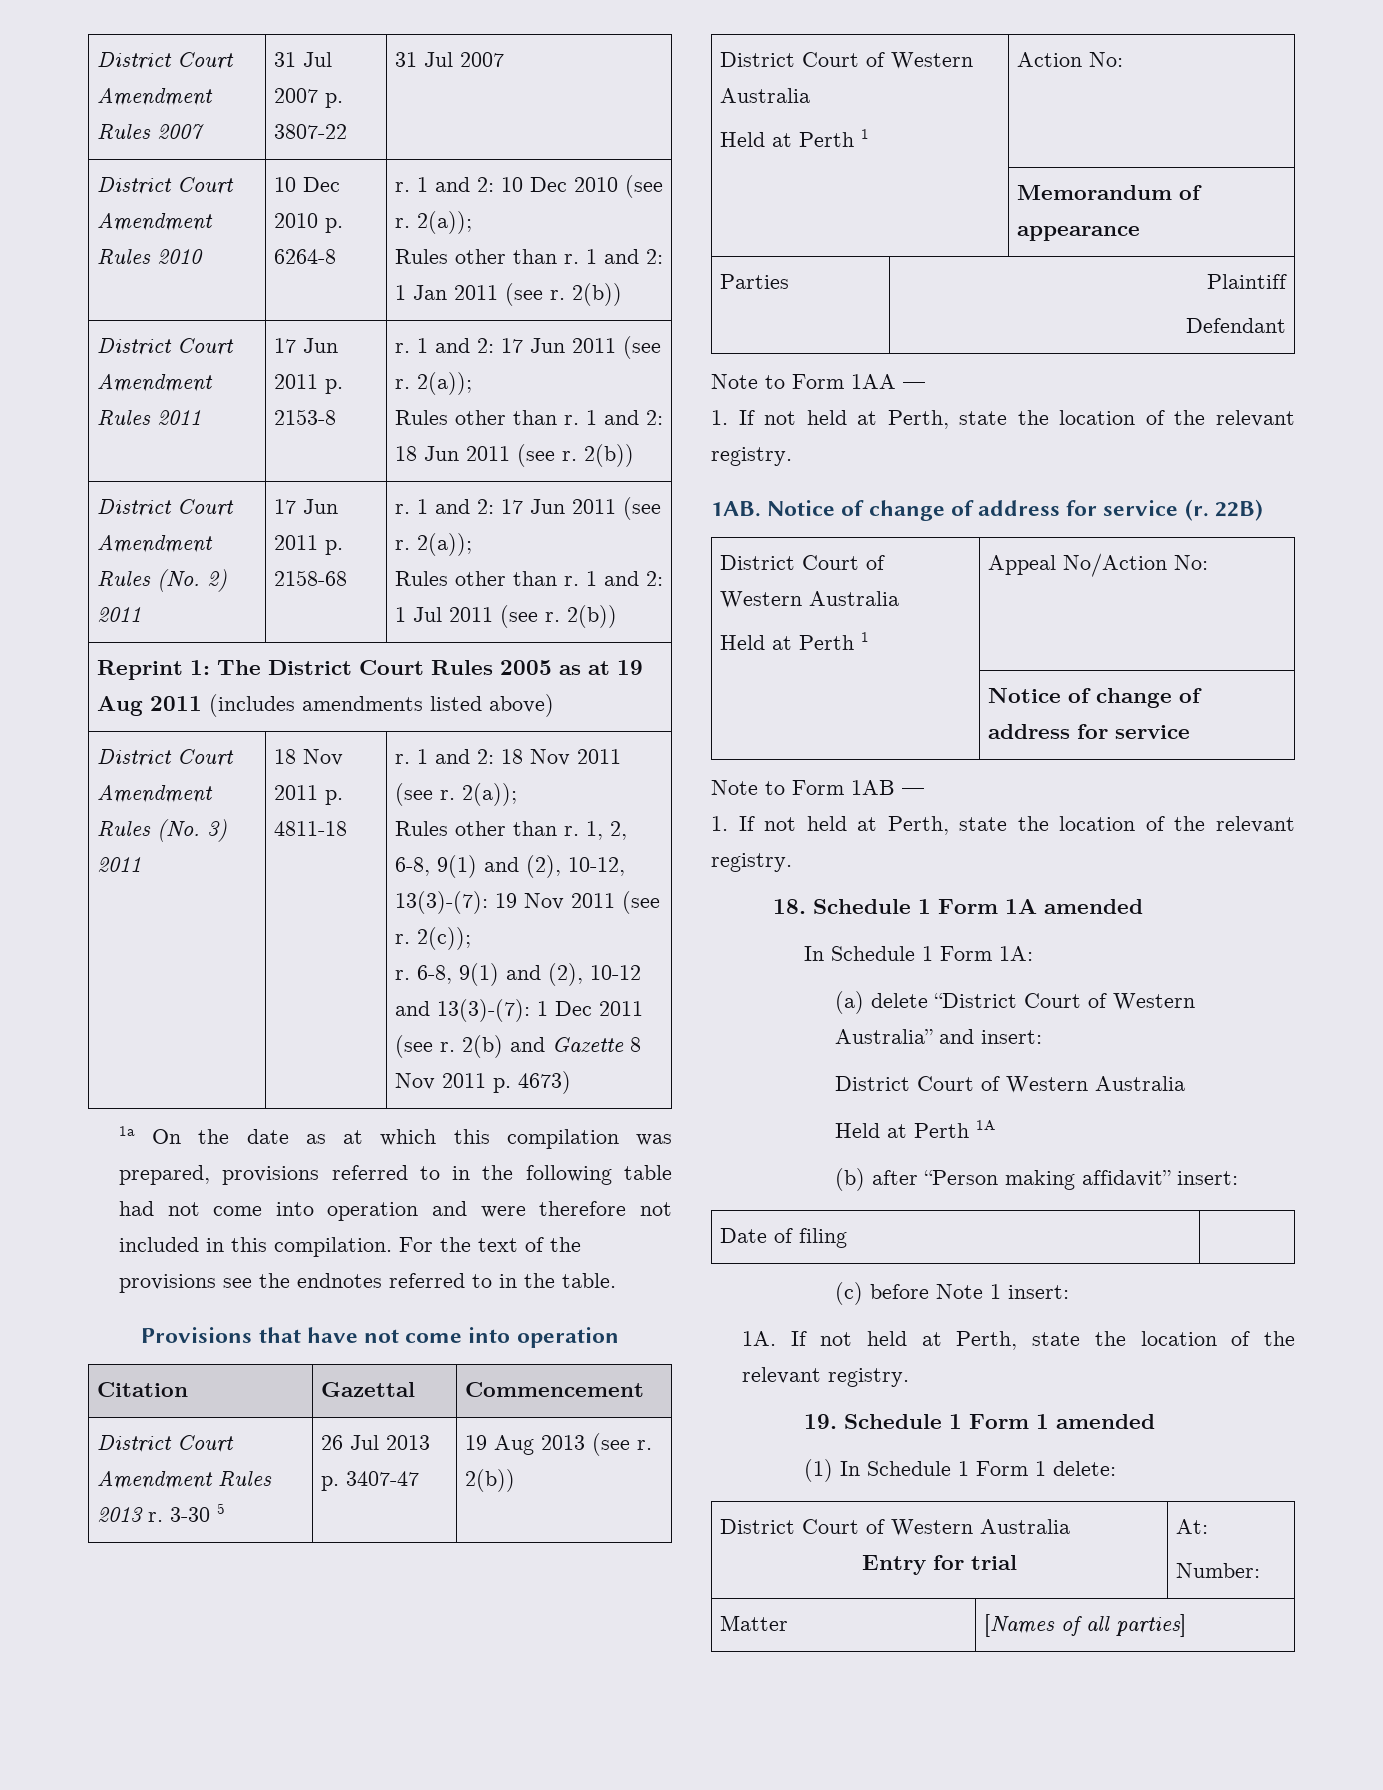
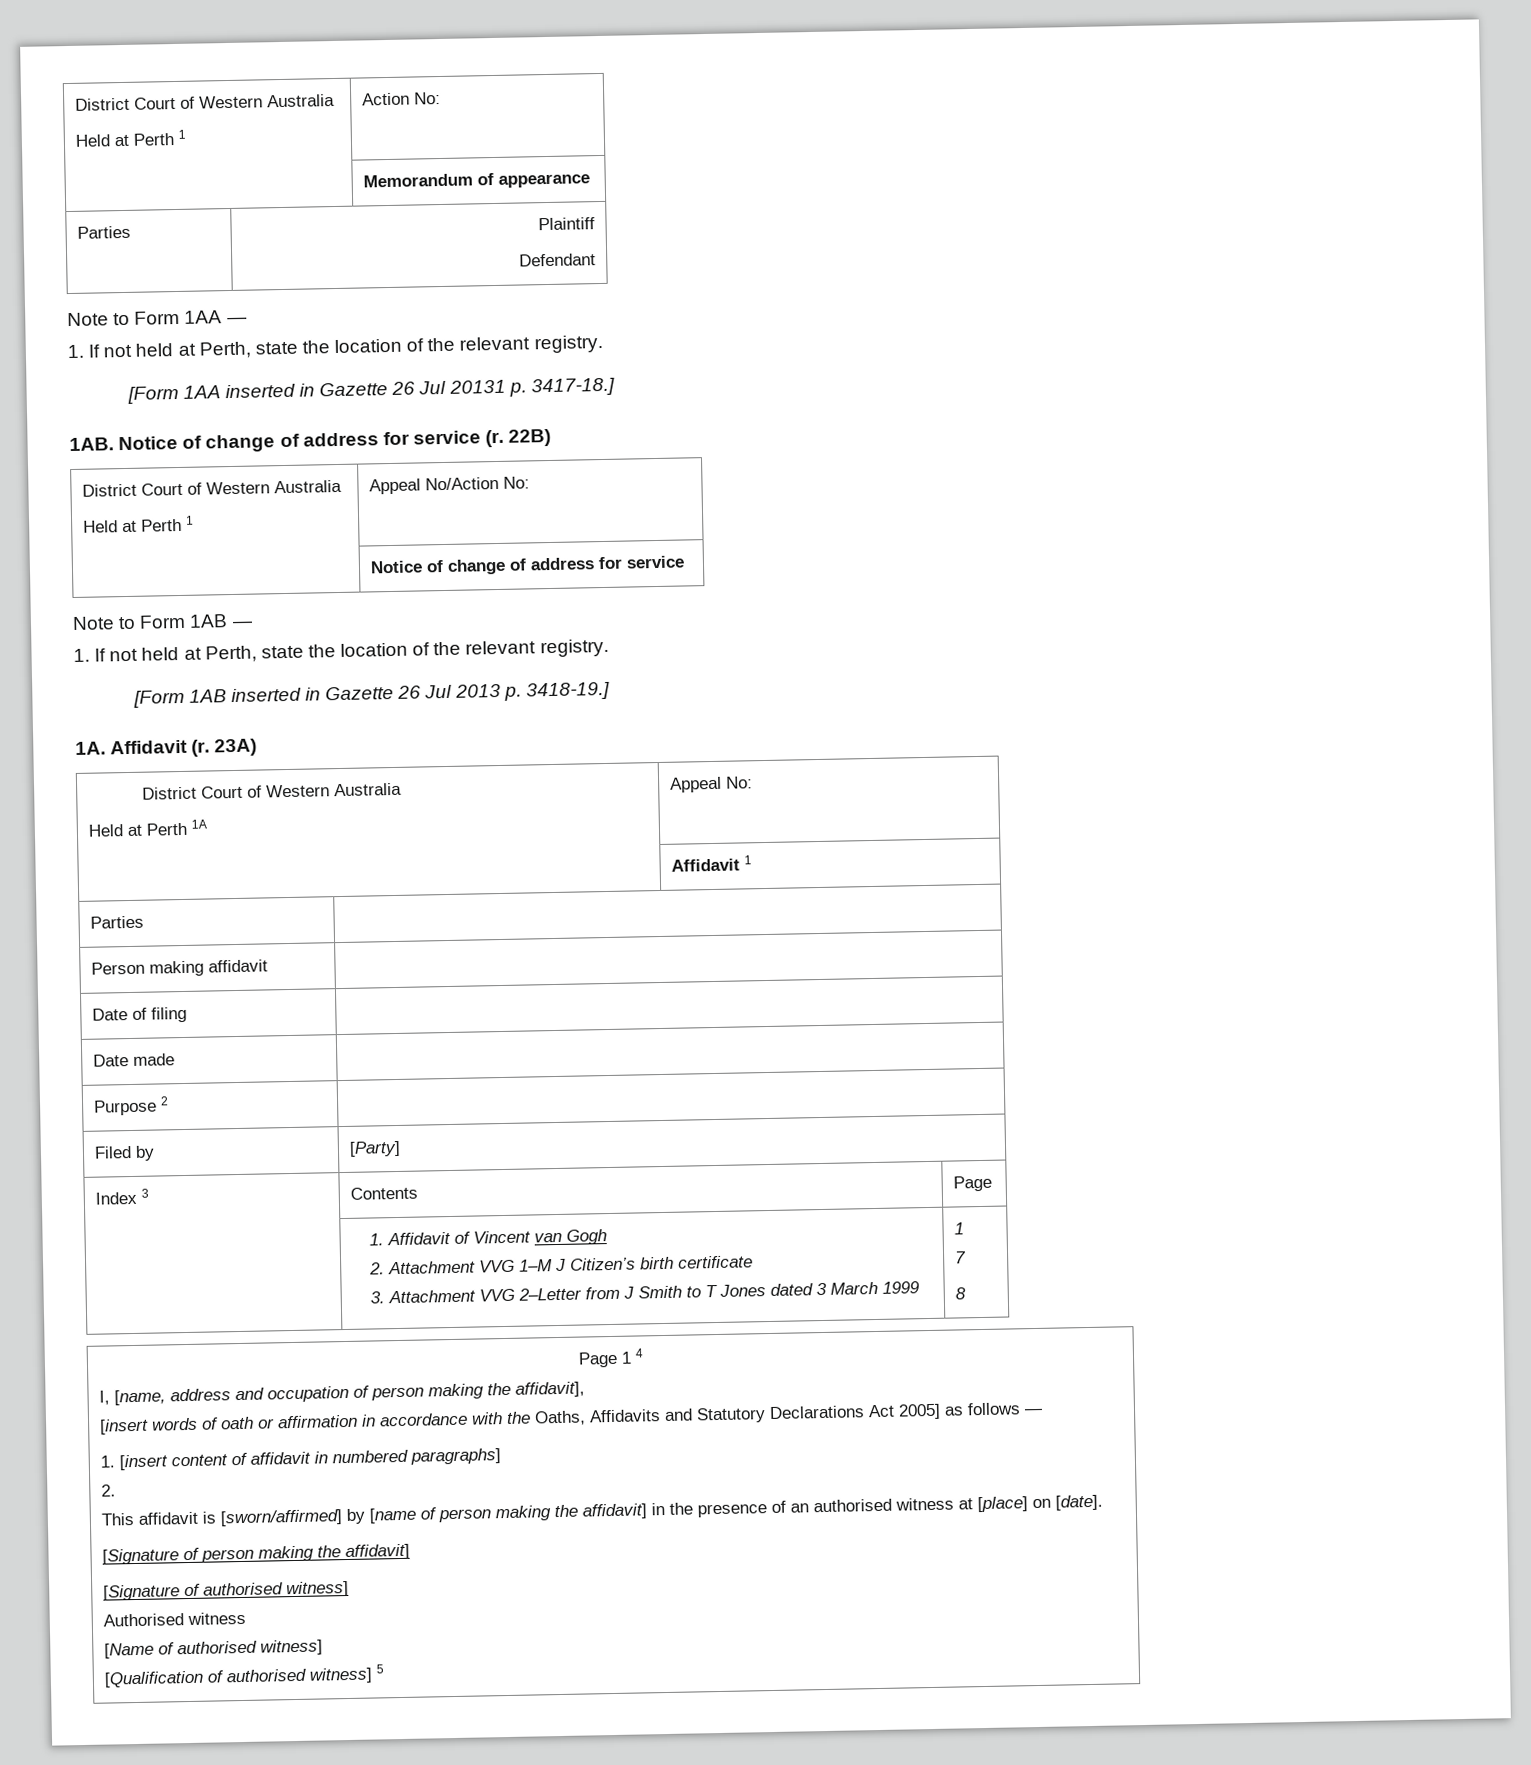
- District Court Amendment Rules 2007 | 31 Jul 2007 p. 3807-22 | 31 Jul 2007
- District Court Amendment Rules 2010 | 10 Dec 2010 p. 6264-8 | r. 1 and 2: 10 Dec 2010 (see r. 2(a));
- Rules other than r. 1 and 2: 1 Jan 2011 (see r. 2(b))
- District Court Amendment Rules 2011 | 17 Jun 2011 p. 2153-8 | r. 1 and 2: 17 Jun 2011 (see r. 2(a));
- Rules other than r. 1 and 2: 18 Jun 2011 (see r. 2(b))
- District Court Amendment Rules (No. 2) 2011 | 17 Jun 2011 p. 2158-68 | r. 1 and 2: 17 Jun 2011 (see r. 2(a));
- Rules other than r. 1 and 2: 1 Jul 2011 (see r. 2(b))
- Reprint 1: The District Court Rules 2005 as at 19 Aug 2011 (includes amendments listed above)
- District Court Amendment Rules (No. 3) 2011 | 18 Nov 2011 p. 4811-18 | r. 1 and 2: 18 Nov 2011 (see r. 2(a));
- Rules other than r. 1, 2, 6-8, 9(1) and (2), 10-12, 13(3)-(7): 19 Nov 2011 (see r. 2(c));
- r. 6-8, 9(1) and (2), 10-12 and 13(3)-(7): 1 Dec 2011 (see r. 2(b) and Gazette 8 Nov 2011 p. 4673)
- 1a On the date as at which this compilation was prepared, provisions referred to in the following table had not come into operation and were therefore not included in this compilation. For the text of the provisions see the endnotes referred to in the table.
- Provisions that have not come into operation
- Citation | Gazettal | Commencement
- District Court Amendment Rules 2013 r. 3-30 5 | 26 Jul 2013 p. 3407-47 | 19 Aug 2013 (see r. 2(b))
+ [Form 1AA inserted in Gazette 26 Jul 20131 p. 3417-18.]
- 18. Schedule 1 Form 1A amended
- In Schedule 1 Form 1A:
- (a) delete “District Court of Western Australia” and insert:
+ [Form 1AB inserted in Gazette 26 Jul 2013 p. 3418-19.]
+ 1A. Affidavit (r. 23A)
  District Court of Western Australia
- Held at Perth 1A
- (b) after “Person making affidavit” insert:
+ Held at Perth 1A | Appeal No:
+ | Affidavit 1
+ Parties |
+ Person making affidavit |
  Date of filing |
- (c) before Note 1 insert:
- 1A. If not held at Perth, state the location of the relevant registry.
- 19. Schedule 1 Form 1 amended
- (1) In Schedule 1 Form 1 delete:
- District Court of Western Australia
- Entry for trial | At:
- Number:
- Matter | [Names of all parties]
+ Date made |
+ Purpose 2 |
+ Filed by | [Party]
+ Index 3 | Contents | Page
+ | 1. Affidavit of Vincent van Gogh
+ 2. Attachment VVG 1–M J Citizen’s birth certificate
+ 3. Attachment VVG 2–Letter from J Smith to T Jones dated 3 March 1999 | 1
+ 7
+ 8
+ Page 1 4
+ I, [name, address and occupation of person making the affidavit],
+ [insert words of oath or affirmation in accordance with the Oaths, Affidavits and Statutory Declarations Act 2005] as follows —
+ 1. [insert content of affidavit in numbered paragraphs]
+ 2.
+ This affidavit is [sworn/affirmed] by [name of person making the affidavit] in the presence of an authorised witness at [place] on [date].
+ [Signature of person making the affidavit]
+ [Signature of authorised witness]
+ Authorised witness
+ [Name of authorised witness]
+ [Qualification of authorised witness] 5

